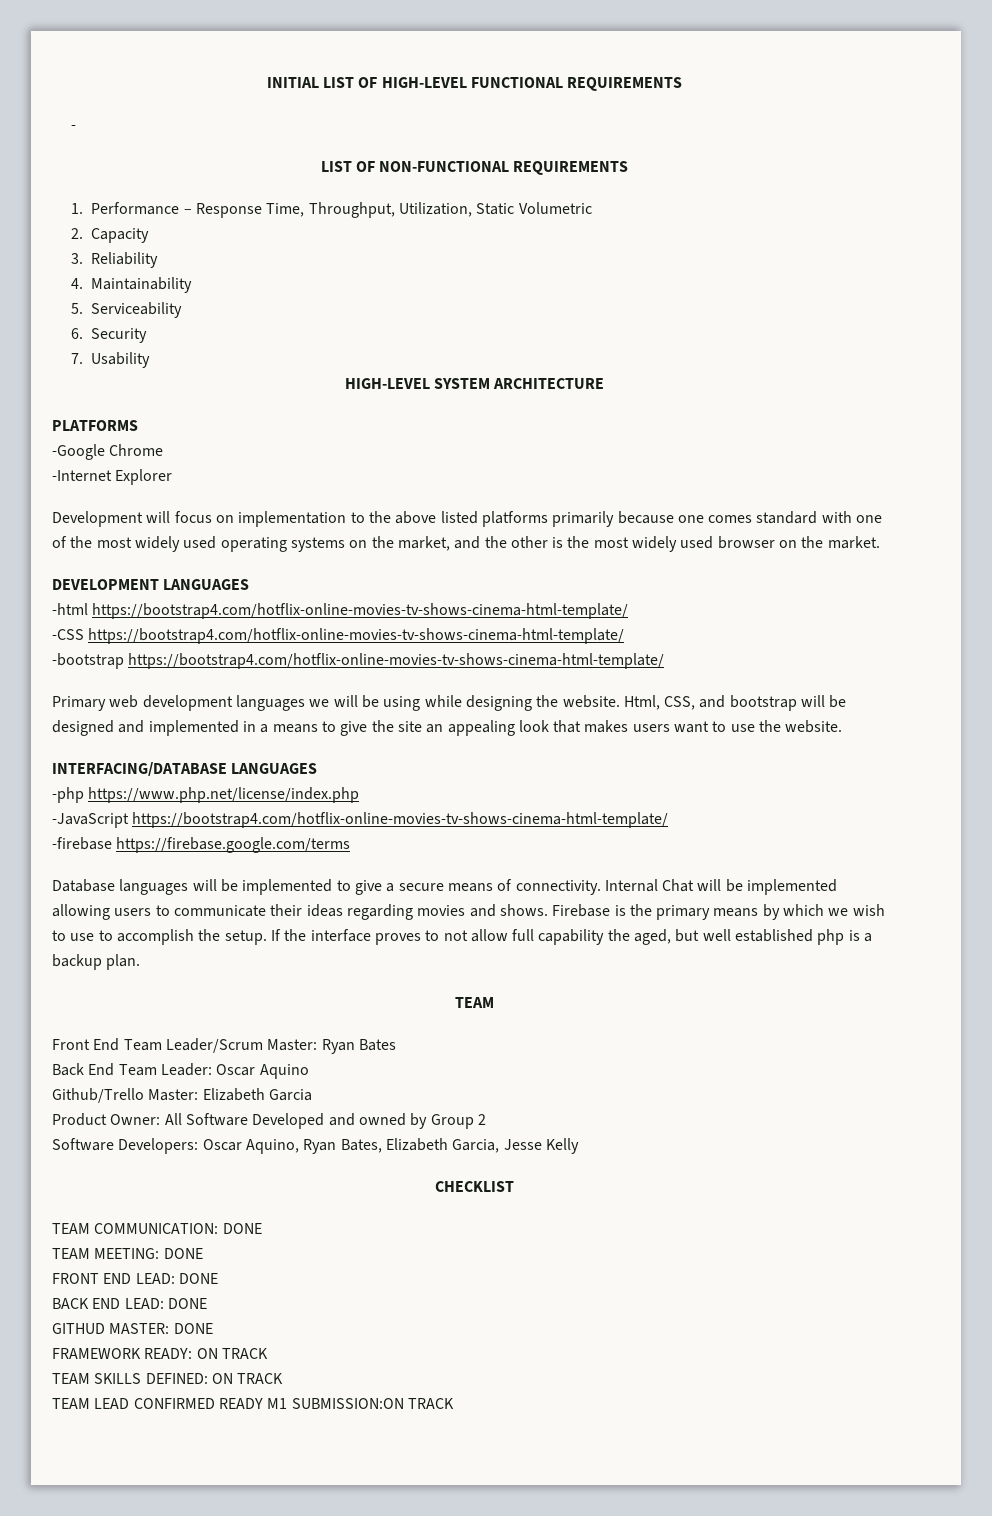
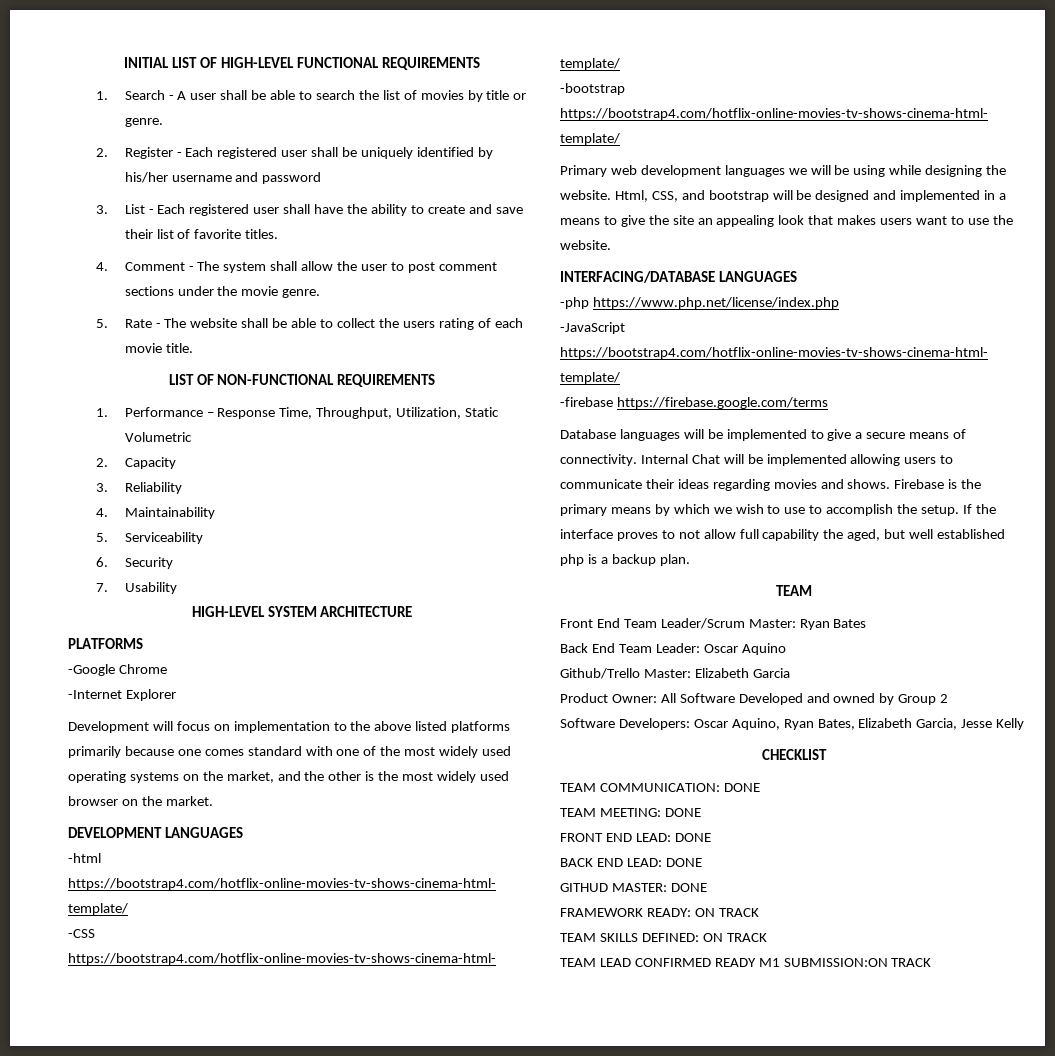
  INITIAL LIST OF HIGH-LEVEL FUNCTIONAL REQUIREMENTS
- -
+ 1. Search - A user shall be able to search the list of movies by title or genre.
+ 2. Register - Each registered user shall be uniquely identified by his/her username and password
+ 3. List - Each registered user shall have the ability to create and save their list of favorite titles.
+ 4. Comment - The system shall allow the user to post comment sections under the movie genre.
+ 5. Rate - The website shall be able to collect the users rating of each movie title.

